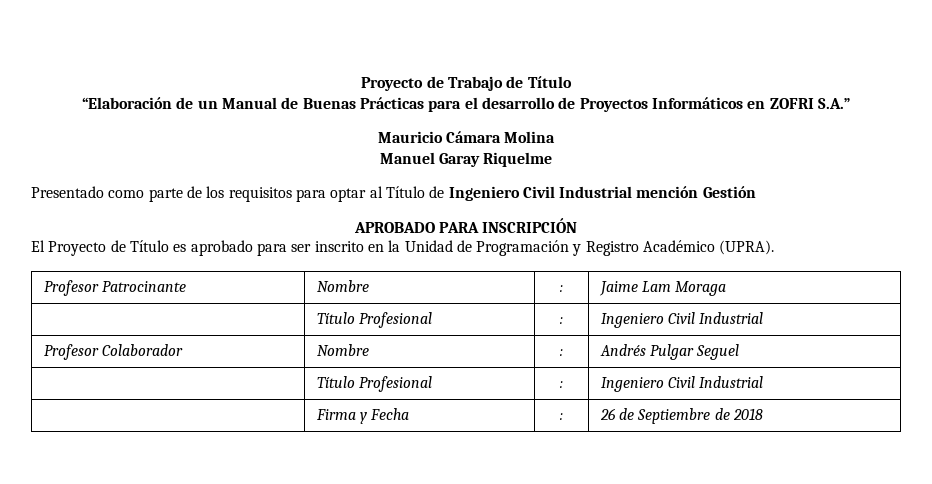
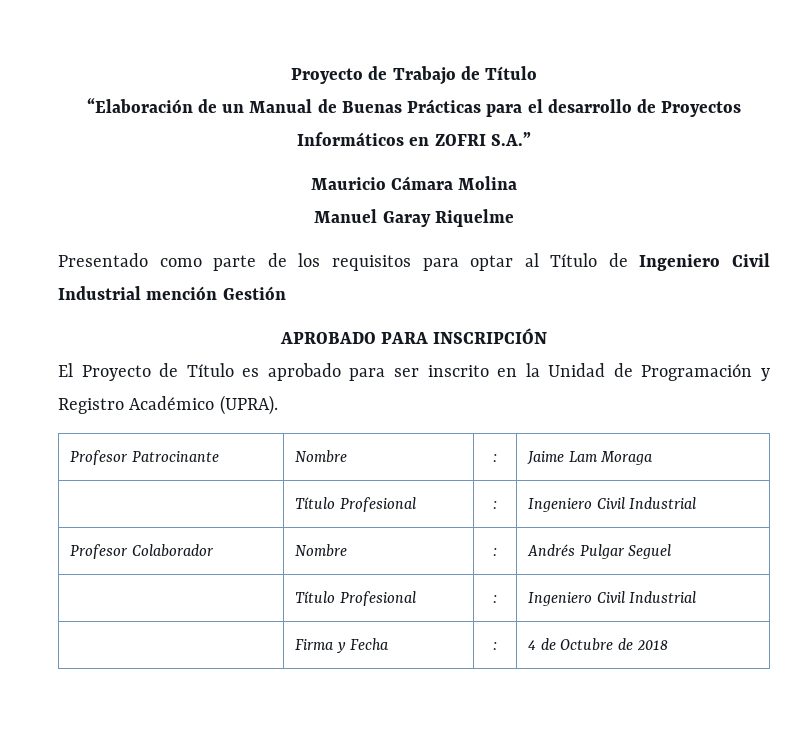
- | Firma y Fecha | : | 26 de Septiembre de 2018
+ | Firma y Fecha | : | 4 de Octubre de 2018

